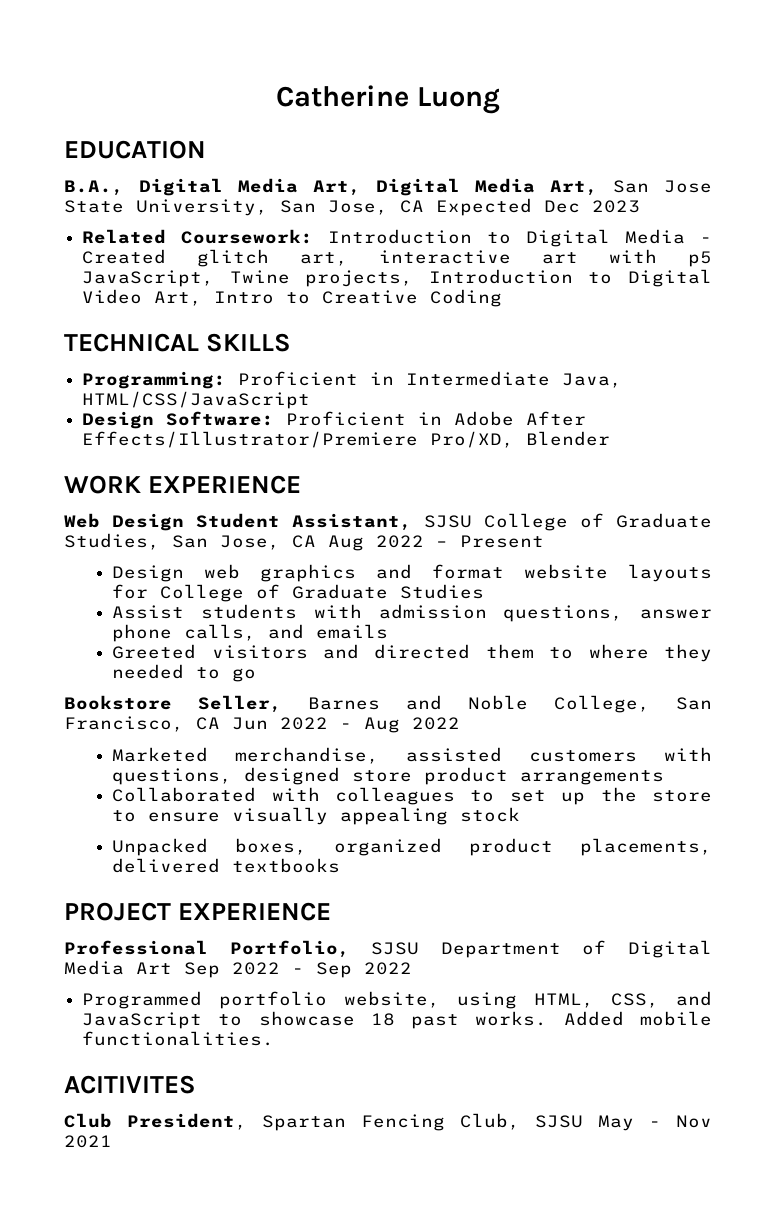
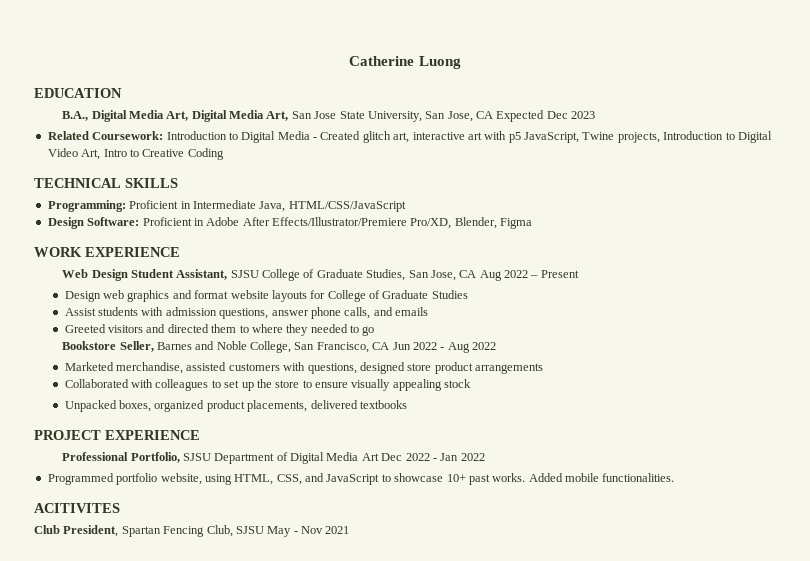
- Design Software: Proficient in Adobe After Effects/Illustrator/Premiere Pro/XD, Blender
+ Design Software: Proficient in Adobe After Effects/Illustrator/Premiere Pro/XD, Blender, Figma
- Professional Portfolio, SJSU Department of Digital Media Art Sep 2022 - Sep 2022
+ Professional Portfolio, SJSU Department of Digital Media Art Dec 2022 - Jan 2022
- Programmed portfolio website, using HTML, CSS, and JavaScript to showcase 18 past works.
+ Programmed portfolio website, using HTML, CSS, and JavaScript to showcase 10+ past works.

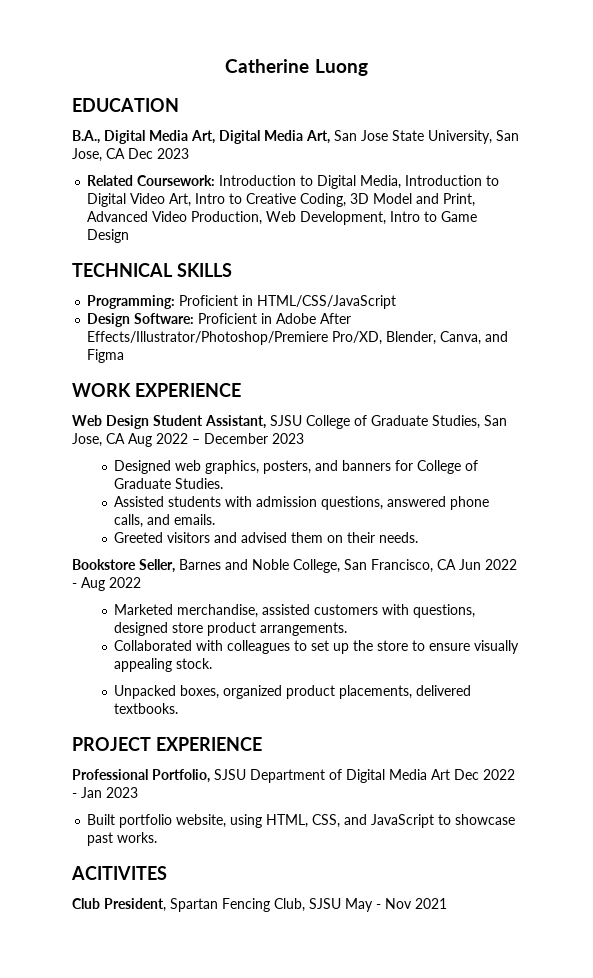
- B.A., Digital Media Art, Digital Media Art, San Jose State University, San Jose, CA Expected Dec 2023
+ B.A., Digital Media Art, Digital Media Art, San Jose State University, San Jose, CA Dec 2023
- Related Coursework: Introduction to Digital Media - Created glitch art, interactive art with p5 JavaScript, Twine projects, Introduction to Digital Video Art, Intro to Creative Coding
+ Related Coursework: Introduction to Digital Media, Introduction to Digital Video Art, Intro to Creative Coding, 3D Model and Print, Advanced Video Production, Web Development, Intro to Game Design
- Programming: Proficient in Intermediate Java, HTML/CSS/JavaScript
+ Programming: Proficient in HTML/CSS/JavaScript
- Design Software: Proficient in Adobe After Effects/Illustrator/Premiere Pro/XD, Blender, Figma
+ Design Software: Proficient in Adobe After Effects/Illustrator/Photoshop/Premiere Pro/XD, Blender, Canva, and Figma
- Web Design Student Assistant, SJSU College of Graduate Studies, San Jose, CA Aug 2022 – Present
- Design web graphics and format website layouts for College of Graduate Studies
- Assist students with admission questions, answer phone calls, and emails
+ Web Design Student Assistant, SJSU College of Graduate Studies, San Jose, CA Aug 2022 – December 2023
+ Designed web graphics, posters, and banners for College of Graduate Studies.
+ Assisted students with admission questions, answered phone calls, and emails.
- Greeted visitors and directed them to where they needed to go
+ Greeted visitors and advised them on their needs.
- Marketed merchandise, assisted customers with questions, designed store product arrangements
+ Marketed merchandise, assisted customers with questions, designed store product arrangements.
- Collaborated with colleagues to set up the store to ensure visually appealing stock
+ Collaborated with colleagues to set up the store to ensure visually appealing stock.
- Unpacked boxes, organized product placements, delivered textbooks
+ Unpacked boxes, organized product placements, delivered textbooks.
- Professional Portfolio, SJSU Department of Digital Media Art Dec 2022 - Jan 2022
- Programmed portfolio website, using HTML, CSS, and JavaScript to showcase 10+ past works. Added mobile functionalities.
+ Professional Portfolio, SJSU Department of Digital Media Art Dec 2022 - Jan 2023
+ Built portfolio website, using HTML, CSS, and JavaScript to showcase past works.

